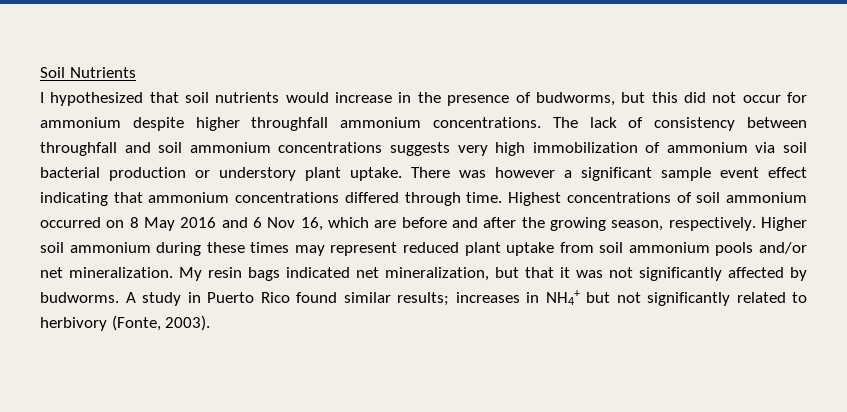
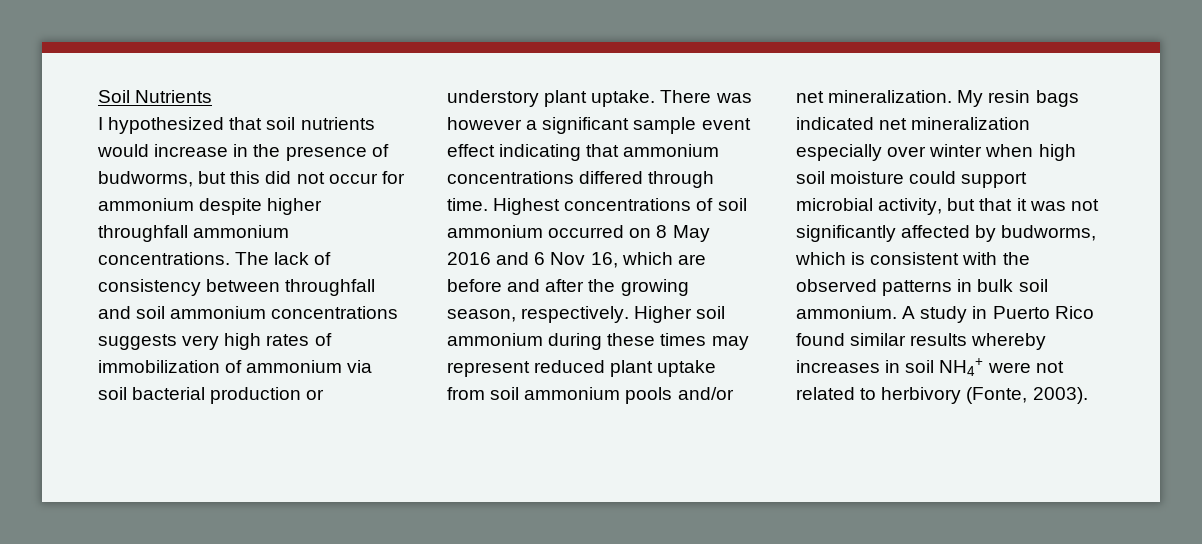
- The lack of consistency between throughfall and soil ammonium concentrations suggests very high immobilization of ammonium via soil bacterial production or understory plant uptake.
+ The lack of consistency between throughfall and soil ammonium concentrations suggests very high rates of immobilization of ammonium via soil bacterial production or understory plant uptake.
- My resin bags indicated net mineralization, but that it was not significantly affected by budworms.
+ My resin bags indicated net mineralization especially over winter when high soil moisture could support microbial activity, but that it was not significantly affected by budworms, which is consistent with the observed patterns in bulk soil ammonium.
- A study in Puerto Rico found similar results; increases in NH4+ but not significantly related to herbivory (Fonte, 2003).
+ A study in Puerto Rico found similar results whereby increases in soil NH4+ were not related to herbivory (Fonte, 2003).

